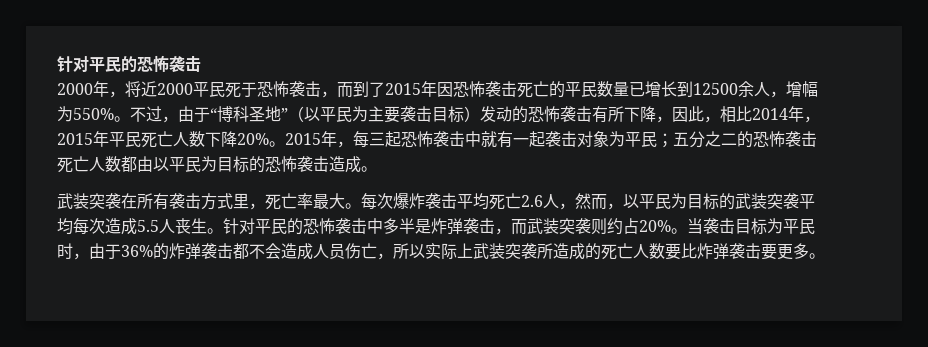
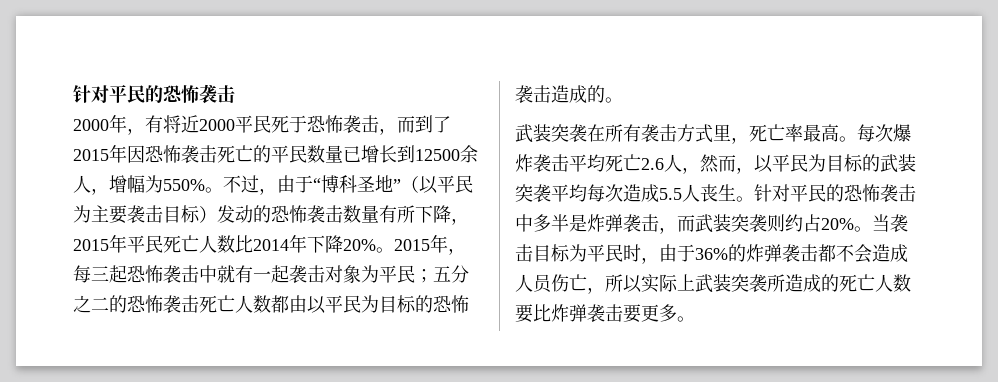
- 2000年，将近2000平民死于恐怖袭击，而到了2015年因恐怖袭击死亡的平民数量已增长到12500余人，增幅为550%。
+ 2000年，有将近2000平民死于恐怖袭击，而到了2015年因恐怖袭击死亡的平民数量已增长到12500余人，增幅为550%。
- 不过，由于“博科圣地”（以平民为主要袭击目标）发动的恐怖袭击有所下降，因此，相比2014年，2015年平民死亡人数下降20%。
+ 不过，由于“博科圣地”（以平民为主要袭击目标）发动的恐怖袭击数量有所下降，2015年平民死亡人数比2014年下降20%。
- 2015年，每三起恐怖袭击中就有一起袭击对象为平民；五分之二的恐怖袭击死亡人数都由以平民为目标的恐怖袭击造成。
+ 2015年，每三起恐怖袭击中就有一起袭击对象为平民；五分之二的恐怖袭击死亡人数都由以平民为目标的恐怖袭击造成的。
- 武装突袭在所有袭击方式里，死亡率最大。
+ 武装突袭在所有袭击方式里，死亡率最高。

